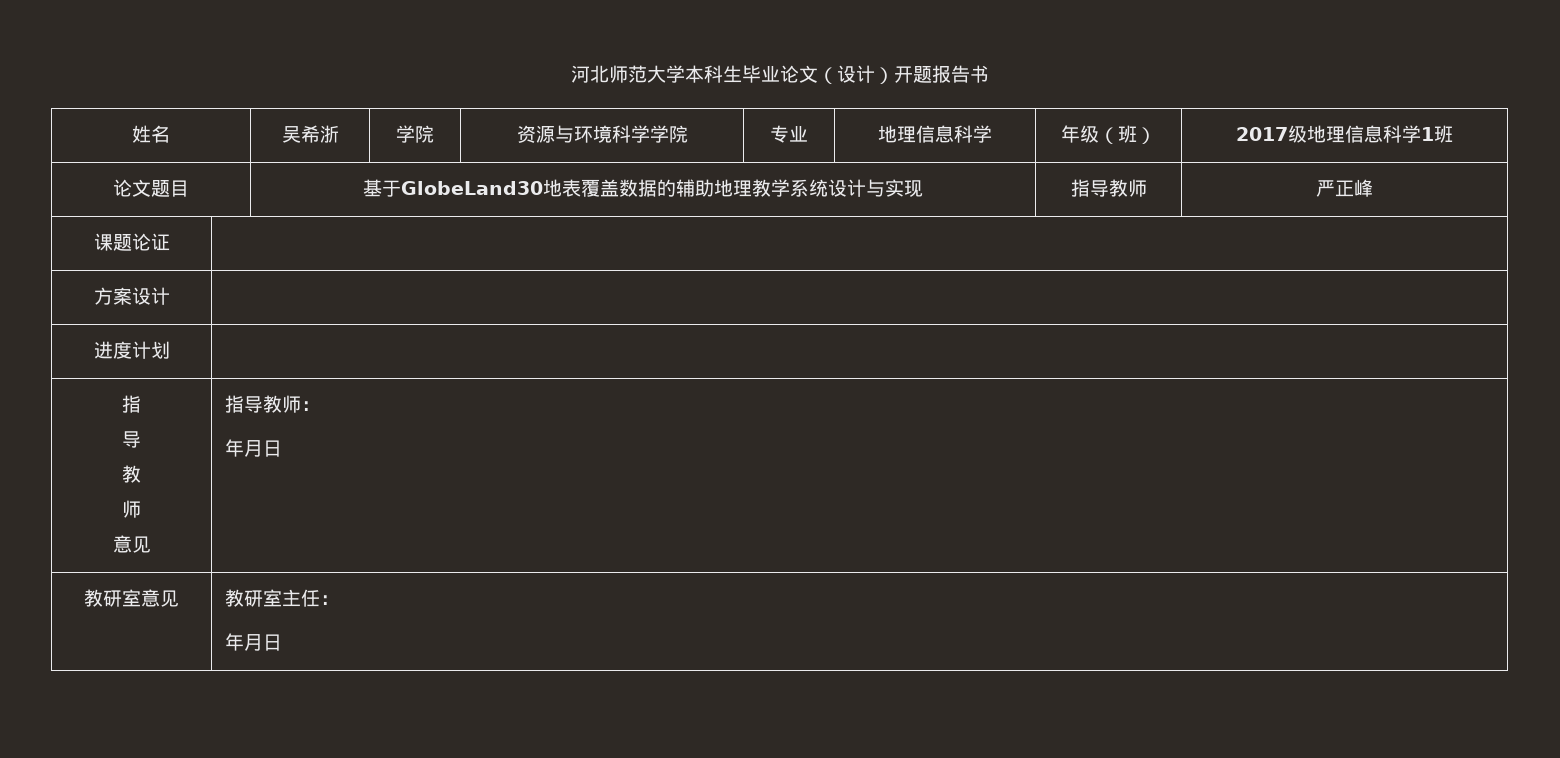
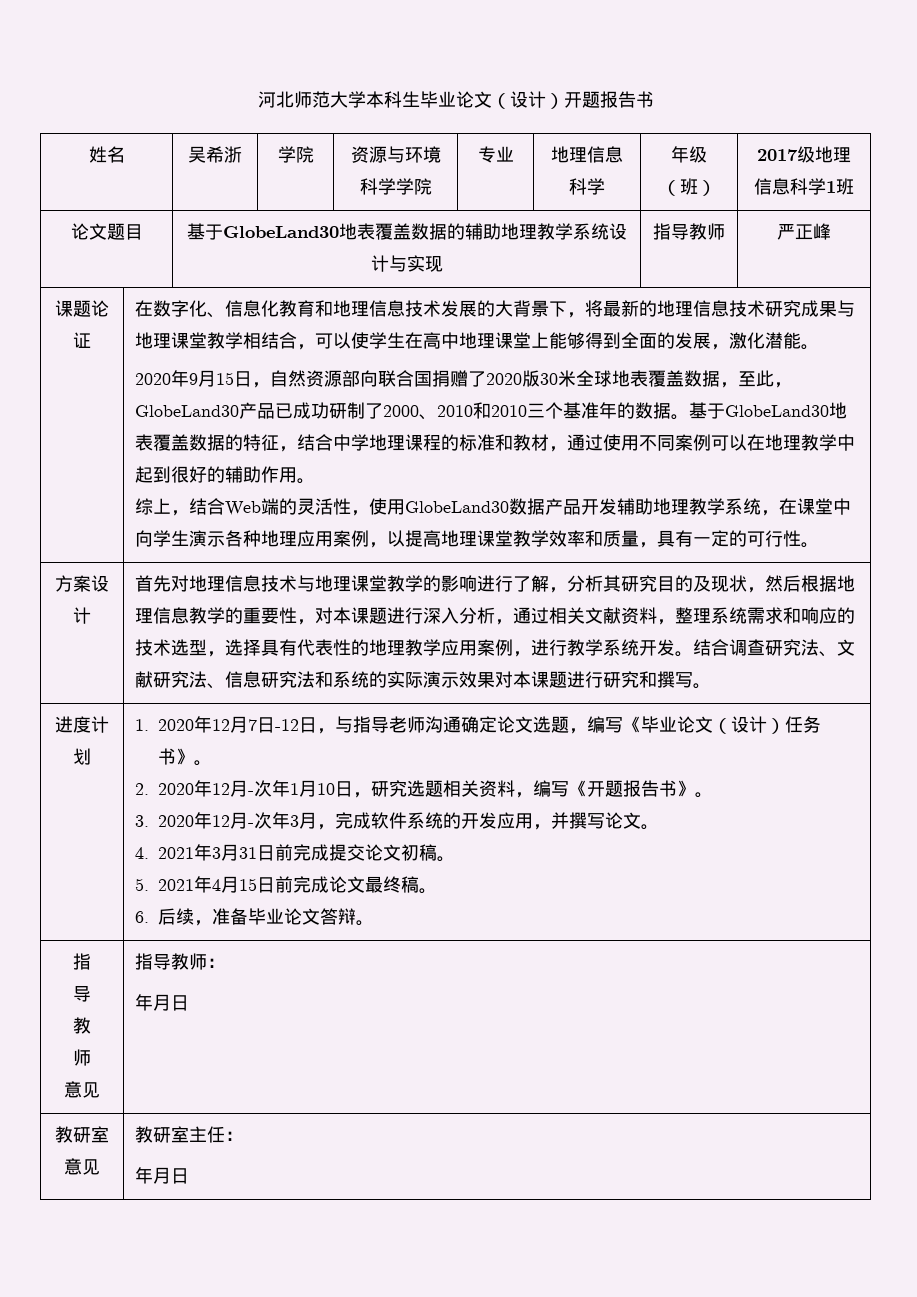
- 方案设计 |
- 进度计划 |
+ 在数字化、信息化教育和地理信息技术发展的大背景下，将最新的地理信息技术研究成果与地理课堂教学相结合，可以使学生在高中地理课堂上能够得到全面的发展，激化潜能。
+ 2020年9月15日，自然资源部向联合国捐赠了2020版30米全球地表覆盖数据，至此，GlobeLand30产品已成功研制了2000、2010和2010三个基准年的数据。基于GlobeLand30地表覆盖数据的特征，结合中学地理课程的标准和教材，通过使用不同案例可以在地理教学中起到很好的辅助作用。
+ 综上，结合Web端的灵活性，使用GlobeLand30数据产品开发辅助地理教学系统，在课堂中向学生演示各种地理应用案例，以提高地理课堂教学效率和质量，具有一定的可行性。
+ 方案设计 | 首先对地理信息技术与地理课堂教学的影响进行了解，分析其研究目的及现状，然后根据地理信息教学的重要性，对本课题进行深入分析，通过相关文献资料，整理系统需求和响应的技术选型，选择具有代表性的地理教学应用案例，进行教学系统开发。结合调查研究法、文献研究法、信息研究法和系统的实际演示效果对本课题进行研究和撰写。
+ 进度计划 | 1. 2020年12月7日-12日，与指导老师沟通确定论文选题，编写《毕业论文（设计）任务书》。
+ 2. 2020年12月-次年1月10日，研究选题相关资料，编写《开题报告书》。
+ 3. 2020年12月-次年3月，完成软件系统的开发应用，并撰写论文。
+ 4. 2021年3月31日前完成提交论文初稿。
+ 5. 2021年4月15日前完成论文最终稿。
+ 6.后续，准备毕业论文答辩。

